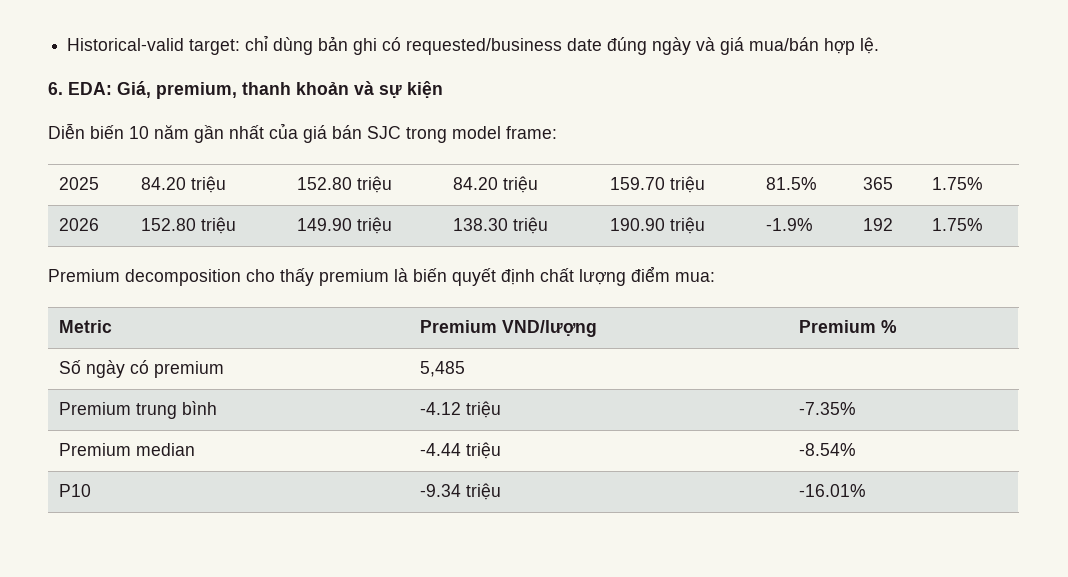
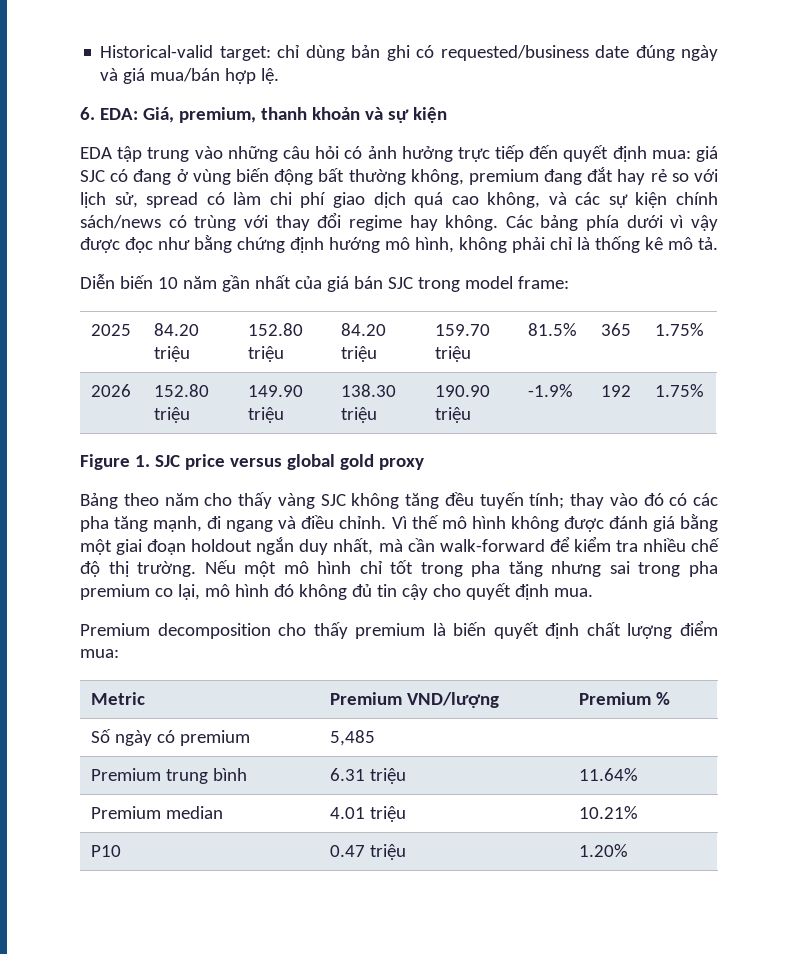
+ EDA tập trung vào những câu hỏi có ảnh hưởng trực tiếp đến quyết định mua: giá SJC có đang ở vùng biến động bất thường không, premium đang đắt hay rẻ so với lịch sử, spread có làm chi phí giao dịch quá cao không, và các sự kiện chính sách/news có trùng với thay đổi regime hay không. Các bảng phía dưới vì vậy được đọc như bằng chứng định hướng mô hình, không phải chỉ là thống kê mô tả.
+ Figure 1. SJC price versus global gold proxy
+ Bảng theo năm cho thấy vàng SJC không tăng đều tuyến tính; thay vào đó có các pha tăng mạnh, đi ngang và điều chỉnh. Vì thế mô hình không được đánh giá bằng một giai đoạn holdout ngắn duy nhất, mà cần walk-forward để kiểm tra nhiều chế độ thị trường. Nếu một mô hình chỉ tốt trong pha tăng nhưng sai trong pha premium co lại, mô hình đó không đủ tin cậy cho quyết định mua.
- Premium trung bình | -4.12 triệu | -7.35%
+ Premium trung bình | 6.31 triệu | 11.64%
- Premium median | -4.44 triệu | -8.54%
+ Premium median | 4.01 triệu | 10.21%
- P10 | -9.34 triệu | -16.01%
+ P10 | 0.47 triệu | 1.20%

